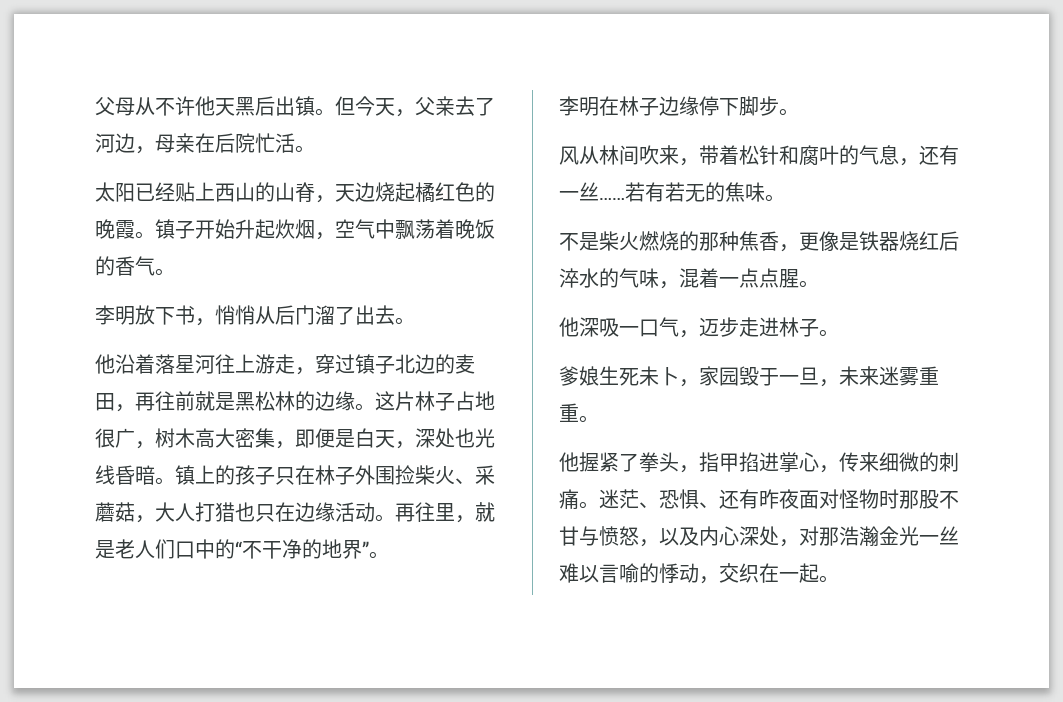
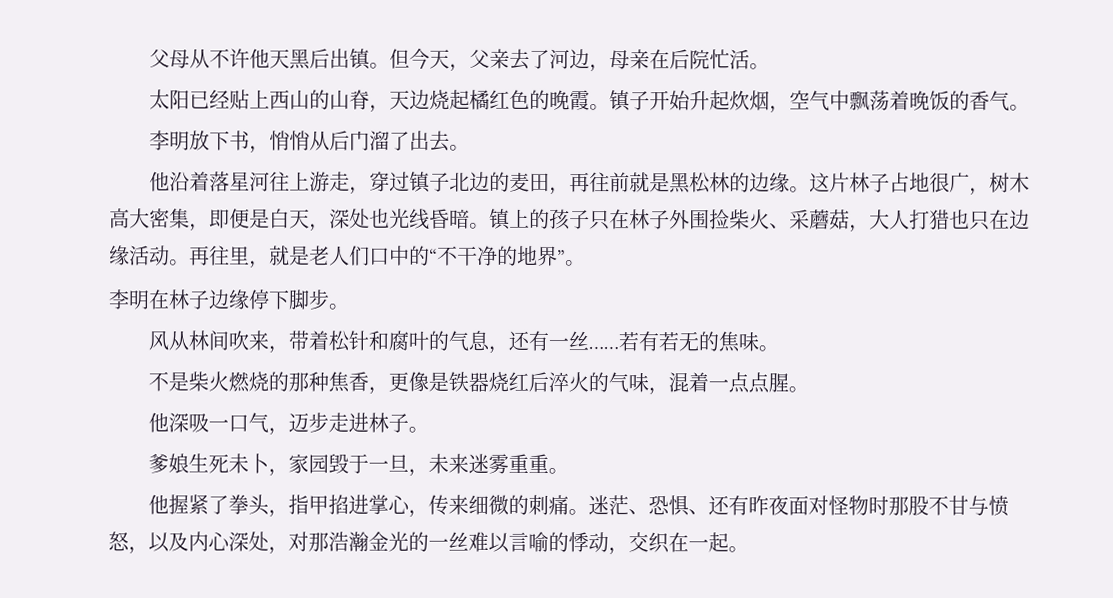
- 不是柴火燃烧的那种焦香，更像是铁器烧红后淬水的气味，混着一点点腥。
+ 不是柴火燃烧的那种焦香，更像是铁器烧红后淬火的气味，混着一点点腥。
- 迷茫、恐惧、还有昨夜面对怪物时那股不甘与愤怒，以及内心深处，对那浩瀚金光一丝难以言喻的悸动，交织在一起。
+ 迷茫、恐惧、还有昨夜面对怪物时那股不甘与愤怒，以及内心深处，对那浩瀚金光的一丝难以言喻的悸动，交织在一起。

